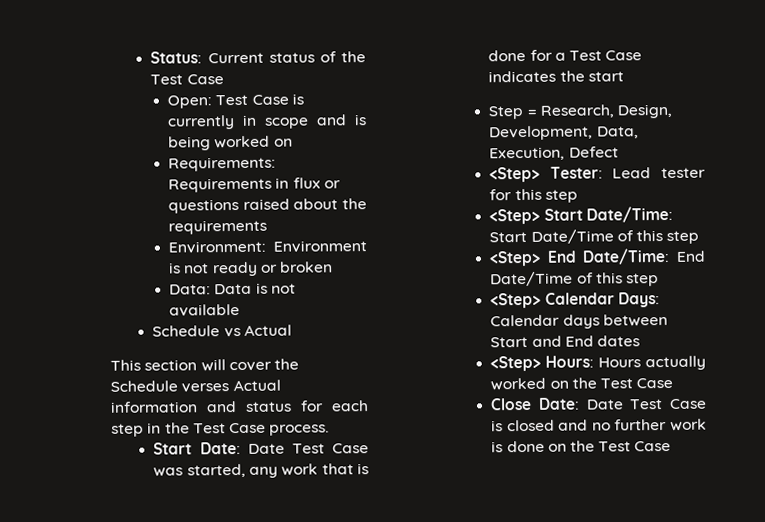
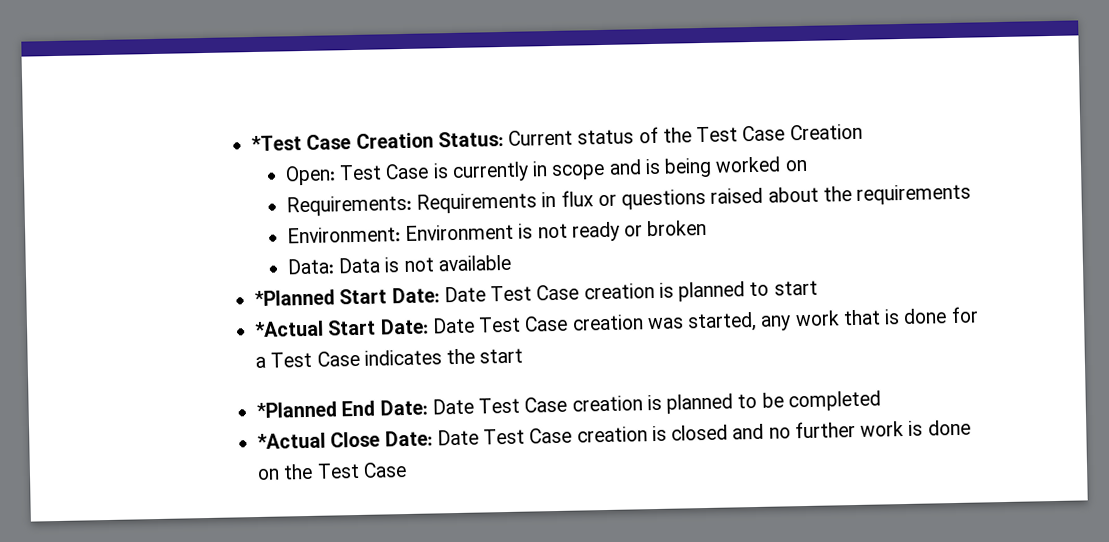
- Status: Current status of the Test Case
+ *Test Case Creation Status: Current status of the Test Case Creation
- Schedule vs Actual
- This section will cover the Schedule verses Actual information and status for each step in the Test Case process.
- Start Date: Date Test Case was started, any work that is done for a Test Case indicates the start
+ *Planned Start Date: Date Test Case creation is planned to start
+ *Actual Start Date: Date Test Case creation was started, any work that is done for a Test Case indicates the start
- Step = Research, Design, Development, Data, Execution, Defect
- <Step> Tester: Lead tester for this step
- <Step> Start Date/Time: Start Date/Time of this step
- <Step> End Date/Time: End Date/Time of this step
- <Step> Calendar Days: Calendar days between Start and End dates
- <Step> Hours: Hours actually worked on the Test Case
- Close Date: Date Test Case is closed and no further work is done on the Test Case
+ *Planned End Date: Date Test Case creation is planned to be completed
+ *Actual Close Date: Date Test Case creation is closed and no further work is done on the Test Case

